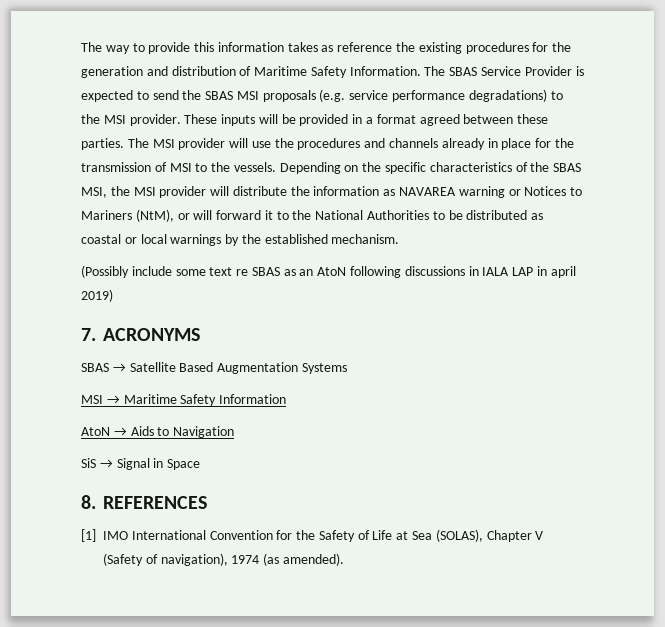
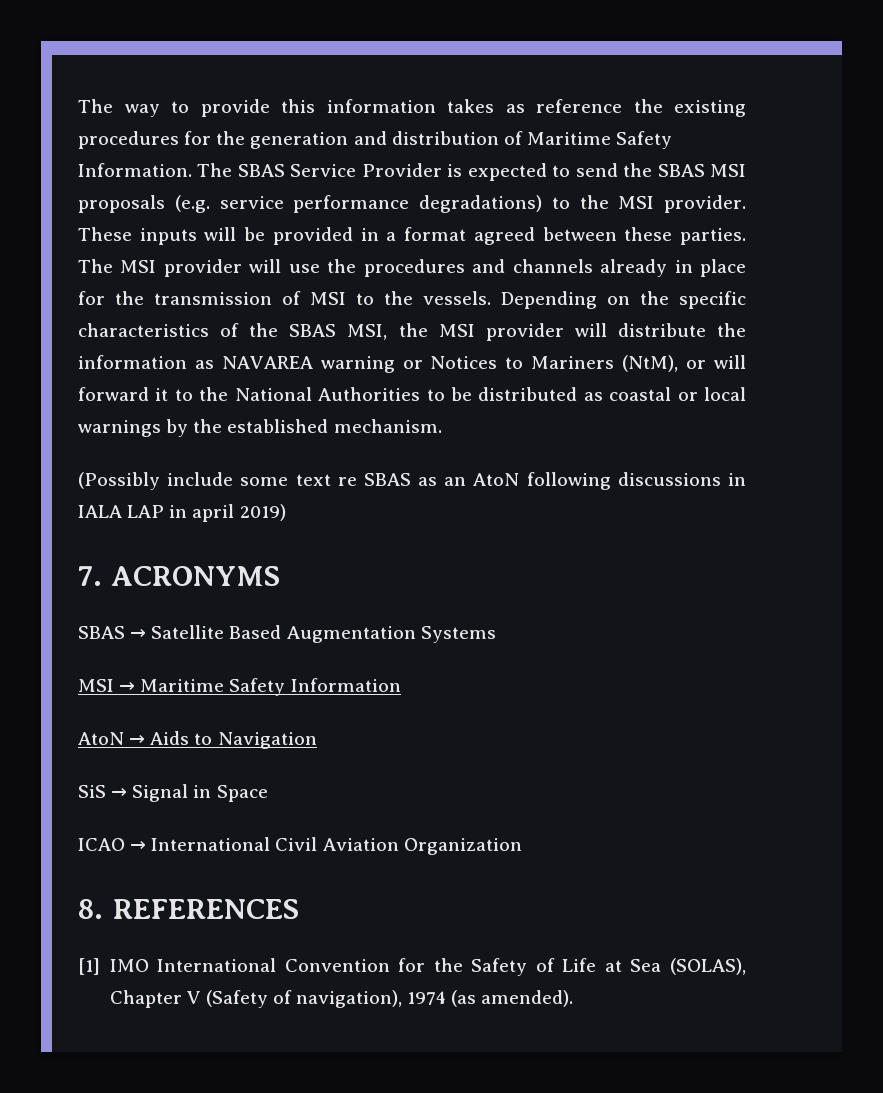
+ ICAO → International Civil Aviation Organization

